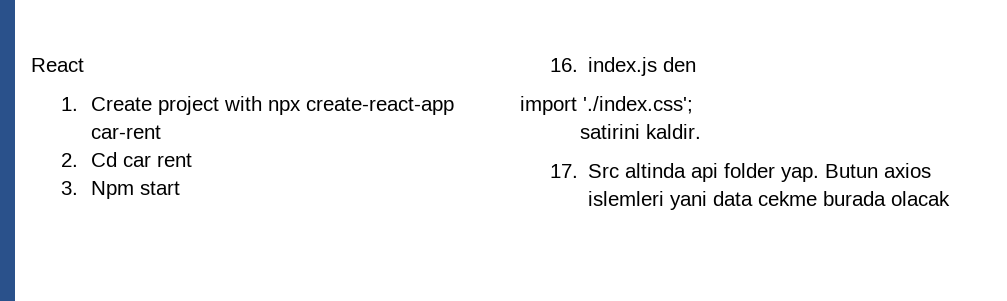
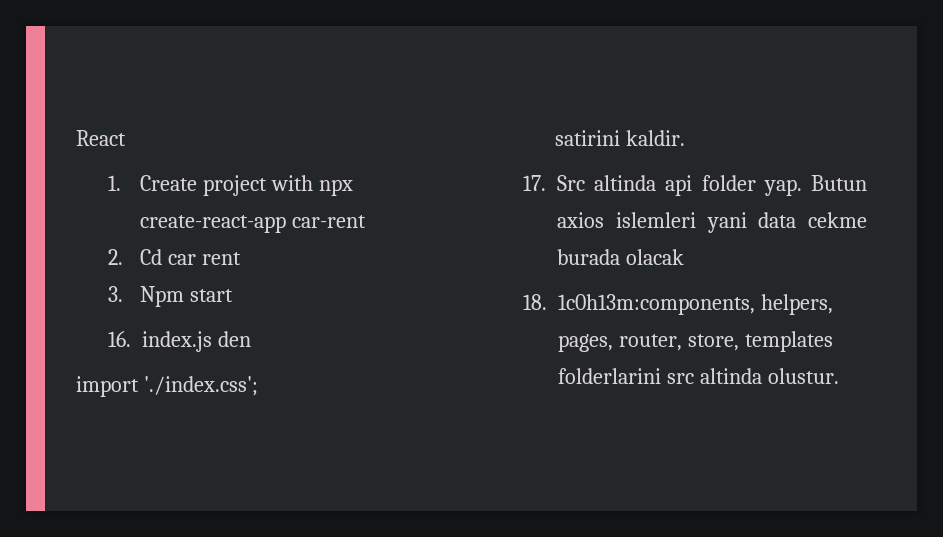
+ 18. 1c0h13m:components, helpers, pages, router, store, templates folderlarini src altinda olustur.

